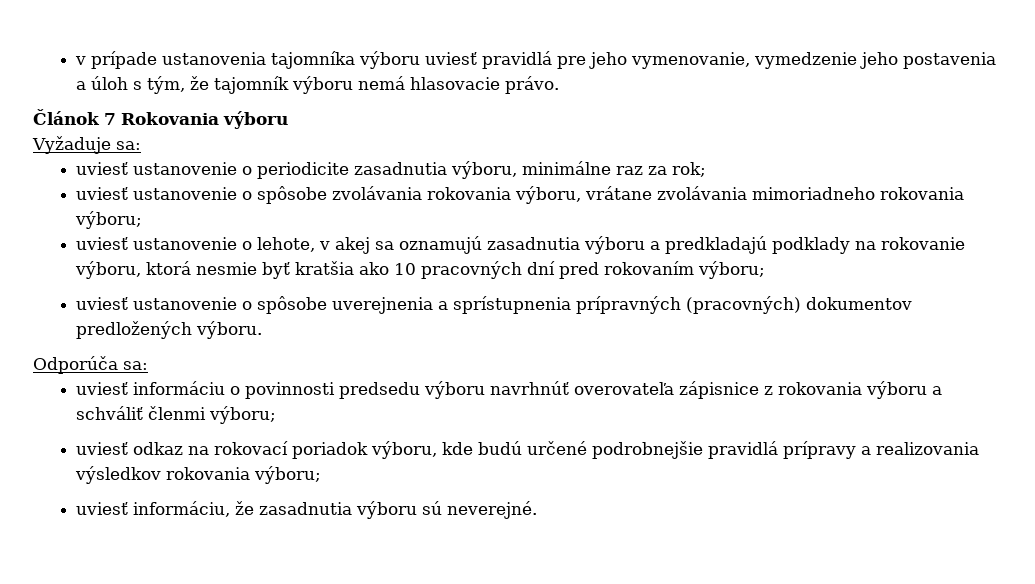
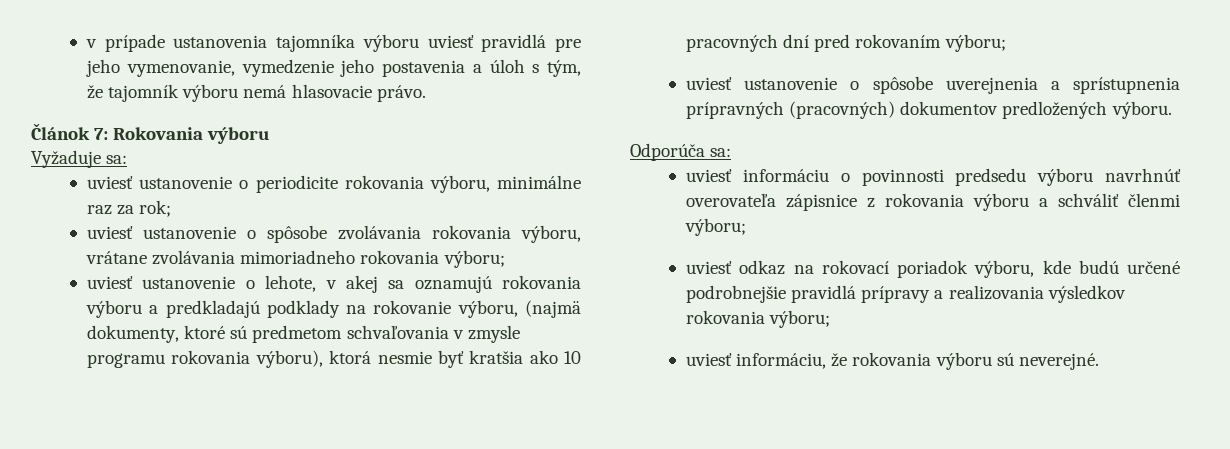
- Článok 7 Rokovania výboru
+ Článok 7: Rokovania výboru
- uviesť ustanovenie o periodicite zasadnutia výboru, minimálne raz za rok;
+ uviesť ustanovenie o periodicite rokovania výboru, minimálne raz za rok;
- uviesť ustanovenie o lehote, v akej sa oznamujú zasadnutia výboru a predkladajú podklady na rokovanie výboru, ktorá nesmie byť kratšia ako 10 pracovných dní pred rokovaním výboru;
+ uviesť ustanovenie o lehote, v akej sa oznamujú rokovania výboru a predkladajú podklady na rokovanie výboru, (najmä dokumenty, ktoré sú predmetom schvaľovania v zmysle programu rokovania výboru), ktorá nesmie byť kratšia ako 10 pracovných dní pred rokovaním výboru;
- uviesť informáciu, že zasadnutia výboru sú neverejné.
+ uviesť informáciu, že rokovania výboru sú neverejné.

